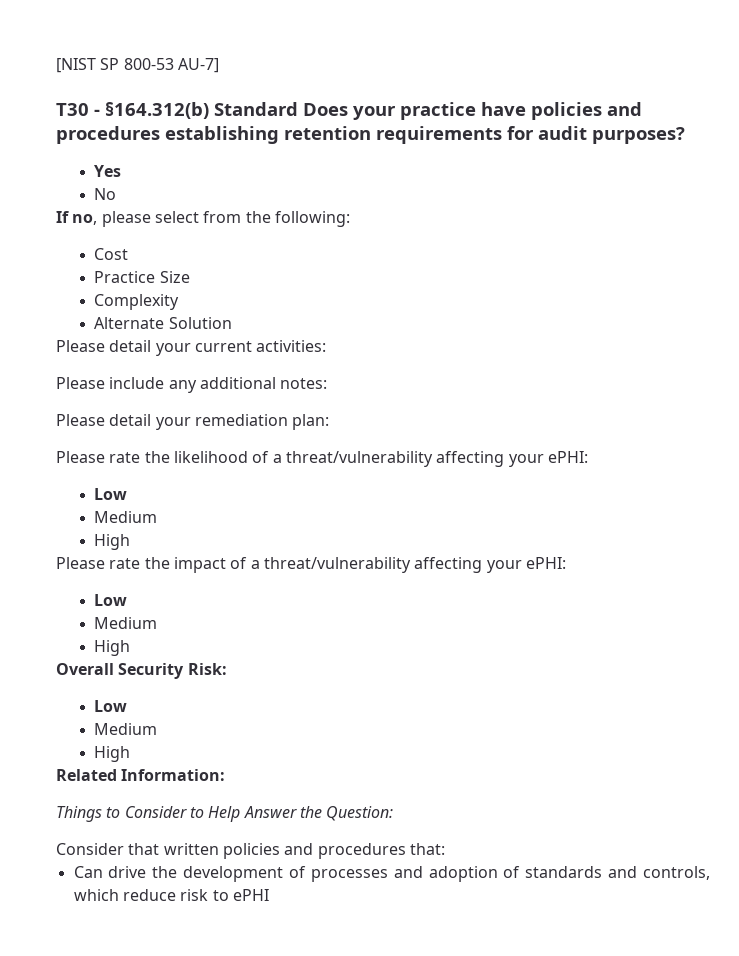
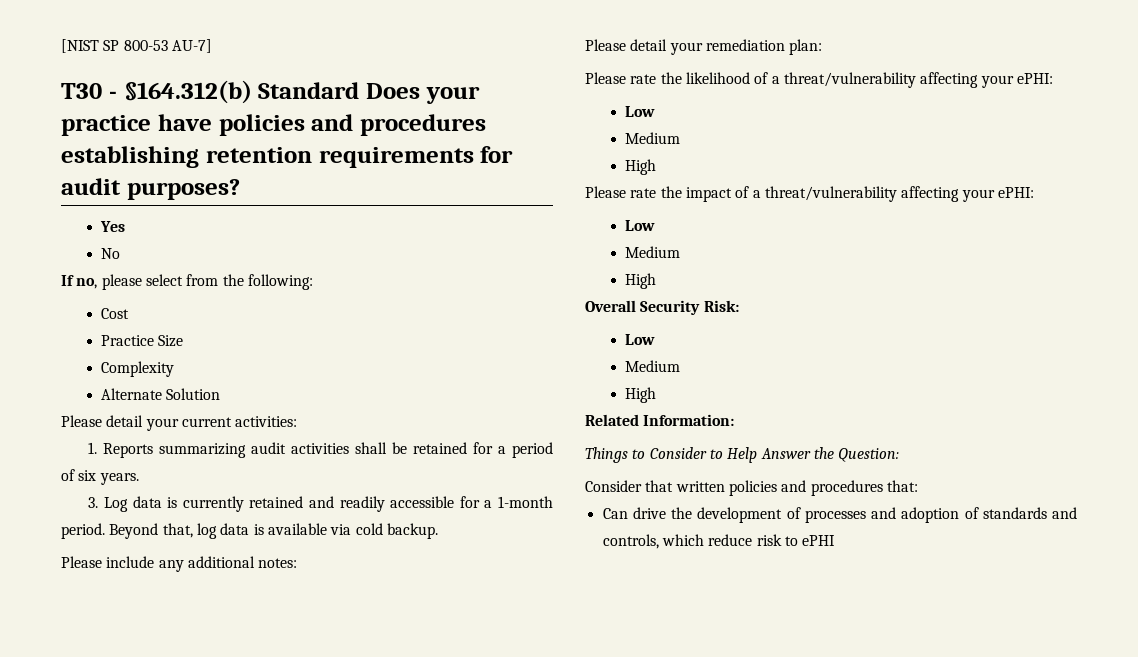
+ 1. Reports summarizing audit activities shall be retained for a period of six years.
+ 3. Log data is currently retained and readily accessible for a 1-month period. Beyond that, log data is available via cold backup.

